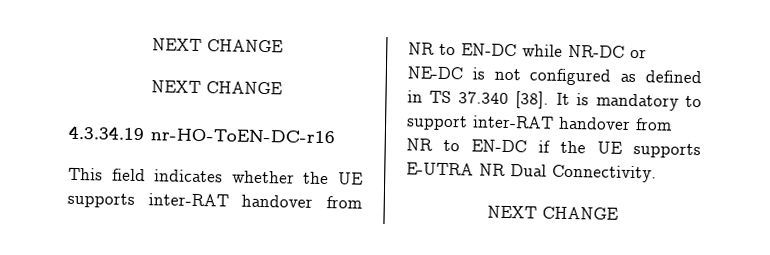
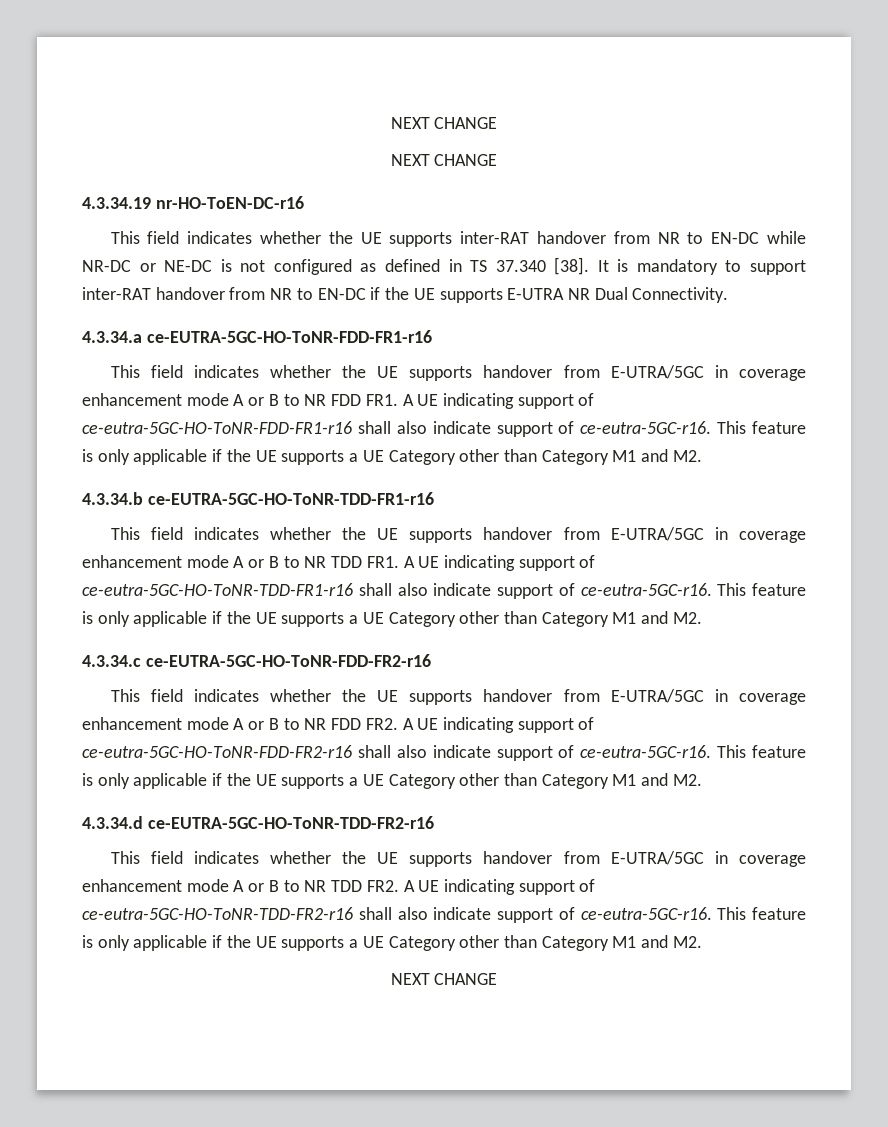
+ 4.3.34.a ce-EUTRA-5GC-HO-ToNR-FDD-FR1-r16
+ This field indicates whether the UE supports handover from E-UTRA/5GC in coverage enhancement mode A or B to NR FDD FR1. A UE indicating support of ce-eutra-5GC-HO-ToNR-FDD-FR1-r16 shall also indicate support of ce-eutra-5GC-r16. This feature is only applicable if the UE supports a UE Category other than Category M1 and M2.
+ 4.3.34.b ce-EUTRA-5GC-HO-ToNR-TDD-FR1-r16
+ This field indicates whether the UE supports handover from E-UTRA/5GC in coverage enhancement mode A or B to NR TDD FR1. A UE indicating support of ce-eutra-5GC-HO-ToNR-TDD-FR1-r16 shall also indicate support of ce-eutra-5GC-r16. This feature is only applicable if the UE supports a UE Category other than Category M1 and M2.
+ 4.3.34.c ce-EUTRA-5GC-HO-ToNR-FDD-FR2-r16
+ This field indicates whether the UE supports handover from E-UTRA/5GC in coverage enhancement mode A or B to NR FDD FR2. A UE indicating support of ce-eutra-5GC-HO-ToNR-FDD-FR2-r16 shall also indicate support of ce-eutra-5GC-r16. This feature is only applicable if the UE supports a UE Category other than Category M1 and M2.
+ 4.3.34.d ce-EUTRA-5GC-HO-ToNR-TDD-FR2-r16
+ This field indicates whether the UE supports handover from E-UTRA/5GC in coverage enhancement mode A or B to NR TDD FR2. A UE indicating support of ce-eutra-5GC-HO-ToNR-TDD-FR2-r16 shall also indicate support of ce-eutra-5GC-r16. This feature is only applicable if the UE supports a UE Category other than Category M1 and M2.

